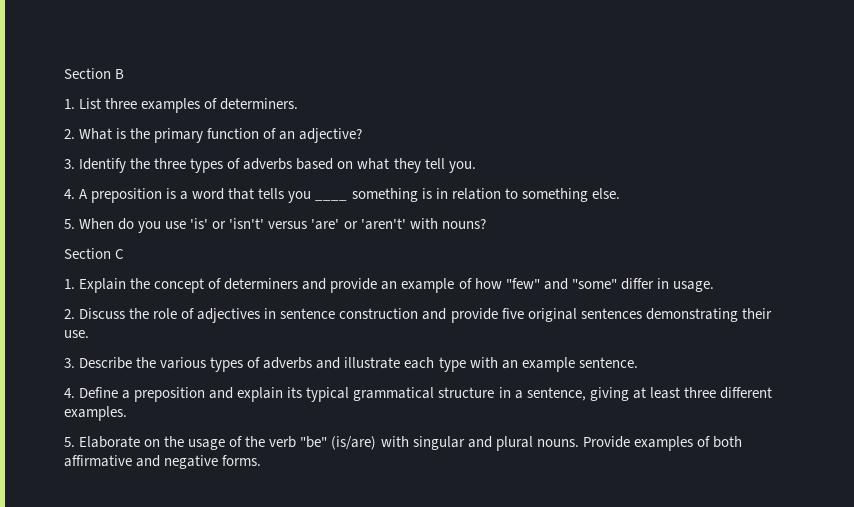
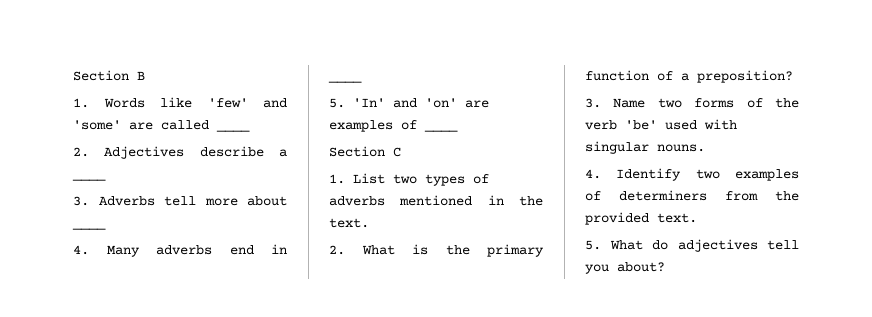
- 1. List three examples of determiners.
+ 1. Words like 'few' and 'some' are called ____
+ 2. Adjectives describe a ____
+ 3. Adverbs tell more about ____
+ 4. Many adverbs end in ____
+ 5. 'In' and 'on' are examples of ____
+ Section C
+ 1. List two types of adverbs mentioned in the text.
- 2. What is the primary function of an adjective?
- 3. Identify the three types of adverbs based on what they tell you.
- 4. A preposition is a word that tells you ____ something is in relation to something else.
- 5. When do you use 'is' or 'isn't' versus 'are' or 'aren't' with nouns?
- Section C
- 1. Explain the concept of determiners and provide an example of how "few" and "some" differ in usage.
- 2. Discuss the role of adjectives in sentence construction and provide five original sentences demonstrating their use.
- 3. Describe the various types of adverbs and illustrate each type with an example sentence.
- 4. Define a preposition and explain its typical grammatical structure in a sentence, giving at least three different examples.
- 5. Elaborate on the usage of the verb "be" (is/are) with singular and plural nouns. Provide examples of both affirmative and negative forms.
+ 2. What is the primary function of a preposition?
+ 3. Name two forms of the verb 'be' used with singular nouns.
+ 4. Identify two examples of determiners from the provided text.
+ 5. What do adjectives tell you about?

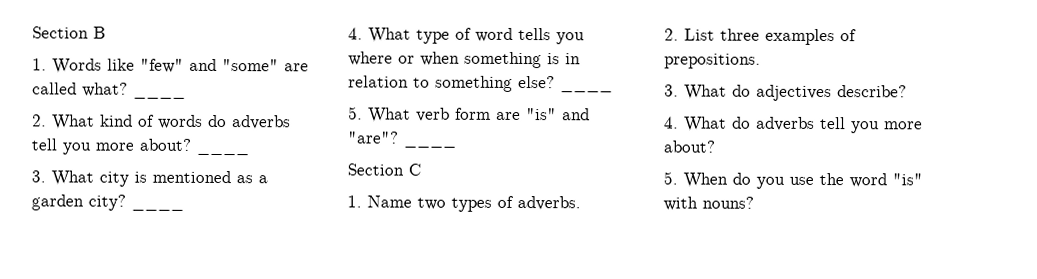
- 1. Words like 'few' and 'some' are called ____
+ 1. Words like "few" and "some" are called what? ____
- 2. Adjectives describe a ____
- 3. Adverbs tell more about ____
- 4. Many adverbs end in ____
- 5. 'In' and 'on' are examples of ____
+ 2. What kind of words do adverbs tell you more about? ____
+ 3. What city is mentioned as a garden city? ____
+ 4. What type of word tells you where or when something is in relation to something else? ____
+ 5. What verb form are "is" and "are"? ____
- 1. List two types of adverbs mentioned in the text.
- 2. What is the primary function of a preposition?
- 3. Name two forms of the verb 'be' used with singular nouns.
- 4. Identify two examples of determiners from the provided text.
- 5. What do adjectives tell you about?
+ 1. Name two types of adverbs.
+ 2. List three examples of prepositions.
+ 3. What do adjectives describe?
+ 4. What do adverbs tell you more about?
+ 5. When do you use the word "is" with nouns?

